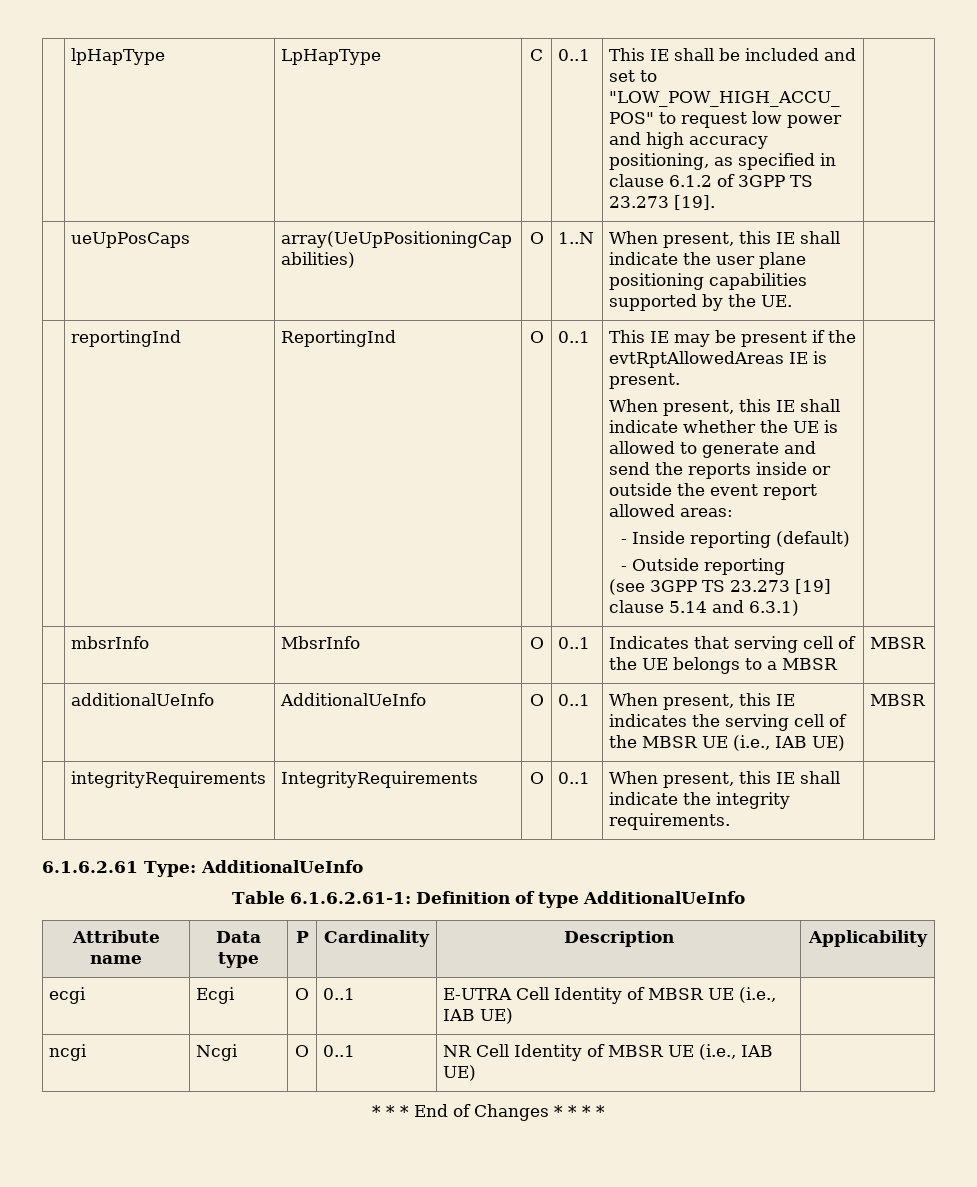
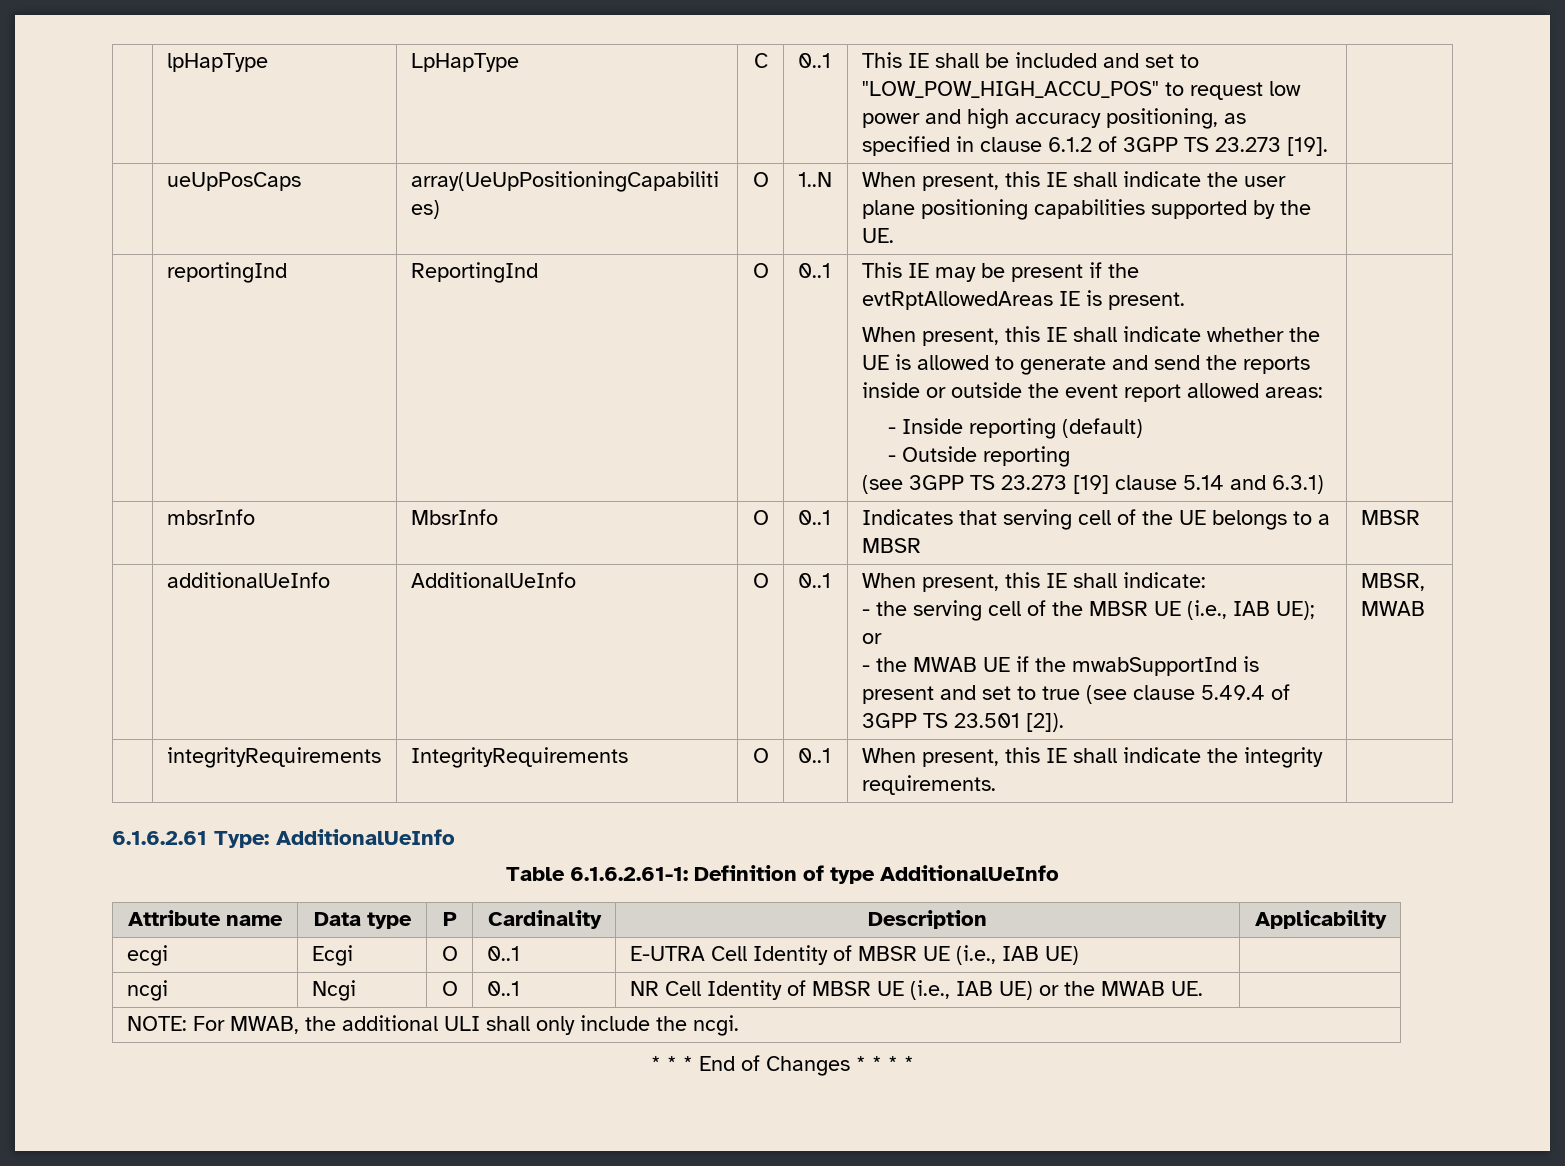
- When present, this IE indicates the serving cell of the MBSR UE (i.e., IAB UE) | MBSR
+ When present, this IE shall indicate:
+ - the serving cell of the MBSR UE (i.e., IAB UE); or
+ - the MWAB UE if the mwabSupportInd is present and set to true (see clause 5.49.4 of 3GPP TS 23.501 [2]). | MBSR, MWAB
- ncgi | Ncgi | O | 0..1 | NR Cell Identity of MBSR UE (i.e., IAB UE) |
+ ncgi | Ncgi | O | 0..1 | NR Cell Identity of MBSR UE (i.e., IAB UE) or the MWAB UE. |
+ NOTE: For MWAB, the additional ULI shall only include the ncgi.

